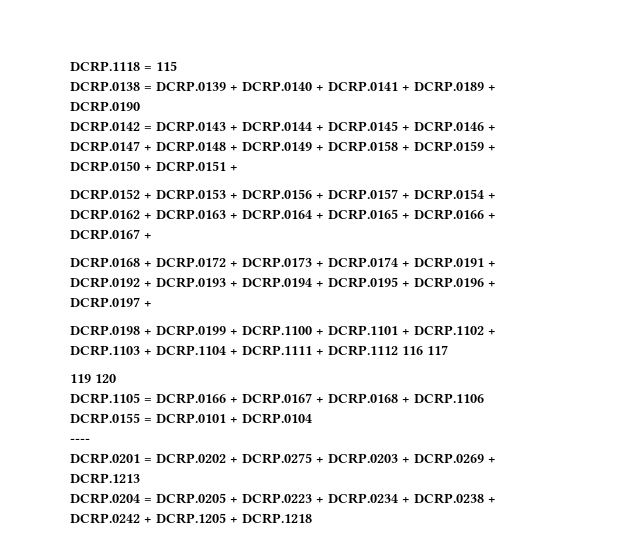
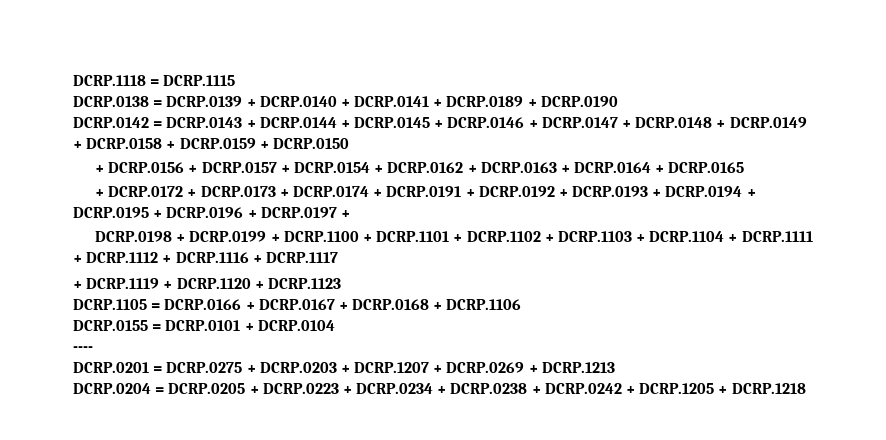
- DCRP.1118 = 115
+ DCRP.1118 = DCRP.1115
- DCRP.0142 = DCRP.0143 + DCRP.0144 + DCRP.0145 + DCRP.0146 + DCRP.0147 + DCRP.0148 + DCRP.0149 + DCRP.0158 + DCRP.0159 + DCRP.0150 + DCRP.0151 +
- DCRP.0152 + DCRP.0153 + DCRP.0156 + DCRP.0157 + DCRP.0154 + DCRP.0162 + DCRP.0163 + DCRP.0164 + DCRP.0165 + DCRP.0166 + DCRP.0167 +
- DCRP.0168 + DCRP.0172 + DCRP.0173 + DCRP.0174 + DCRP.0191 + DCRP.0192 + DCRP.0193 + DCRP.0194 + DCRP.0195 + DCRP.0196 + DCRP.0197 +
+ DCRP.0142 = DCRP.0143 + DCRP.0144 + DCRP.0145 + DCRP.0146 + DCRP.0147 + DCRP.0148 + DCRP.0149 + DCRP.0158 + DCRP.0159 + DCRP.0150
+ + DCRP.0156 + DCRP.0157 + DCRP.0154 + DCRP.0162 + DCRP.0163 + DCRP.0164 + DCRP.0165
+ + DCRP.0172 + DCRP.0173 + DCRP.0174 + DCRP.0191 + DCRP.0192 + DCRP.0193 + DCRP.0194 + DCRP.0195 + DCRP.0196 + DCRP.0197 +
- DCRP.0198 + DCRP.0199 + DCRP.1100 + DCRP.1101 + DCRP.1102 + DCRP.1103 + DCRP.1104 + DCRP.1111 + DCRP.1112 116 117
- 119 120
+ DCRP.0198 + DCRP.0199 + DCRP.1100 + DCRP.1101 + DCRP.1102 + DCRP.1103 + DCRP.1104 + DCRP.1111 + DCRP.1112 + DCRP.1116 + DCRP.1117
+ + DCRP.1119 + DCRP.1120 + DCRP.1123
- DCRP.0201 = DCRP.0202 + DCRP.0275 + DCRP.0203 + DCRP.0269 + DCRP.1213
+ DCRP.0201 = DCRP.0275 + DCRP.0203 + DCRP.1207 + DCRP.0269 + DCRP.1213

